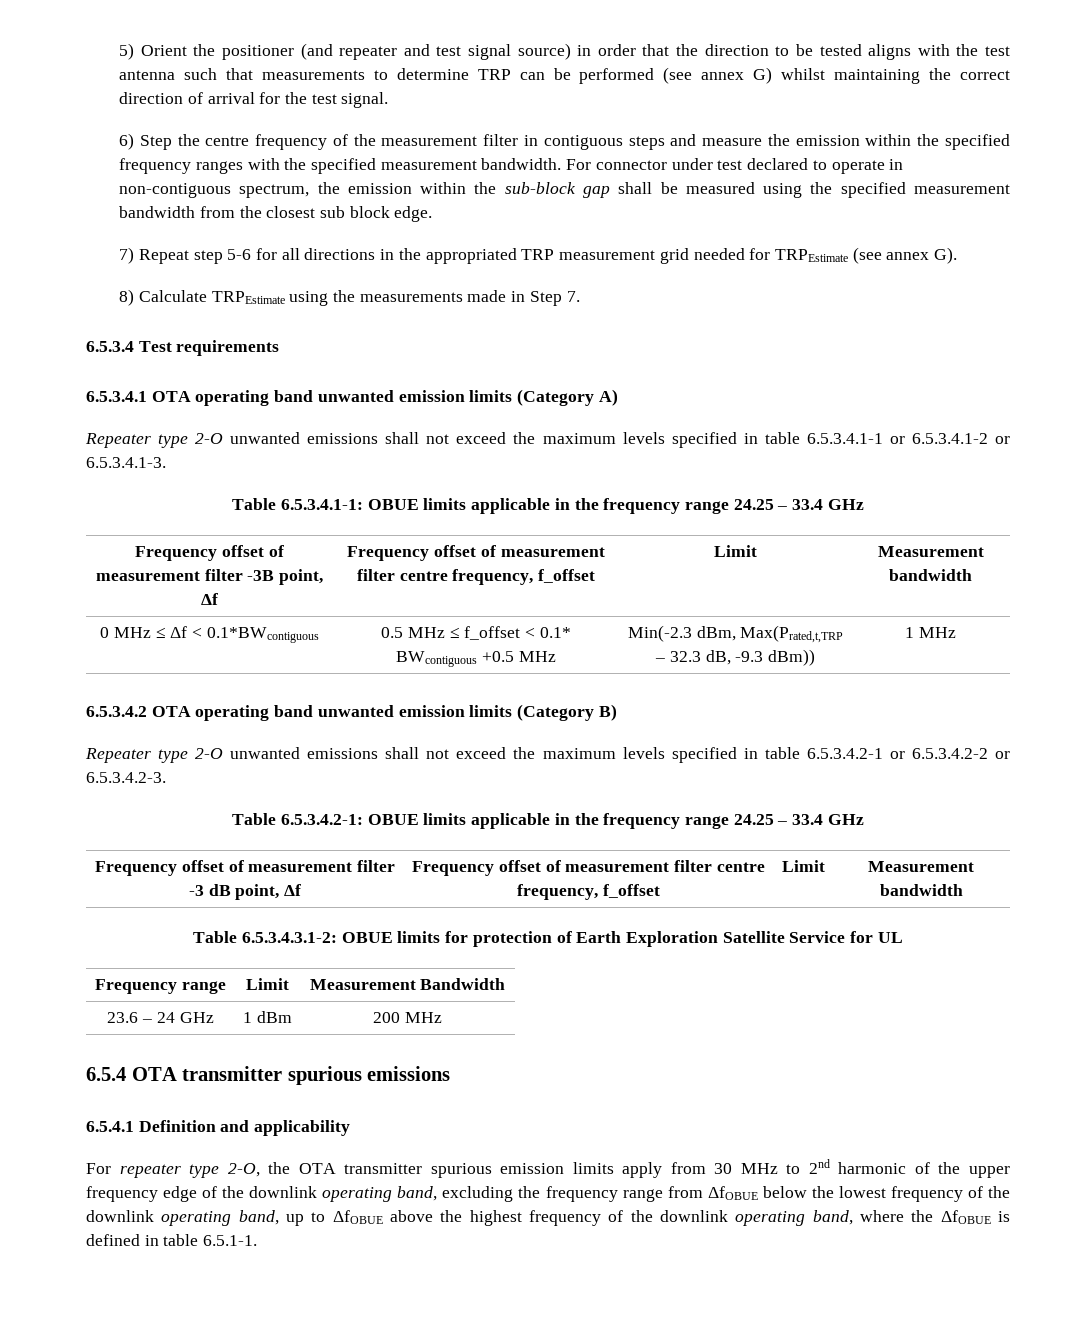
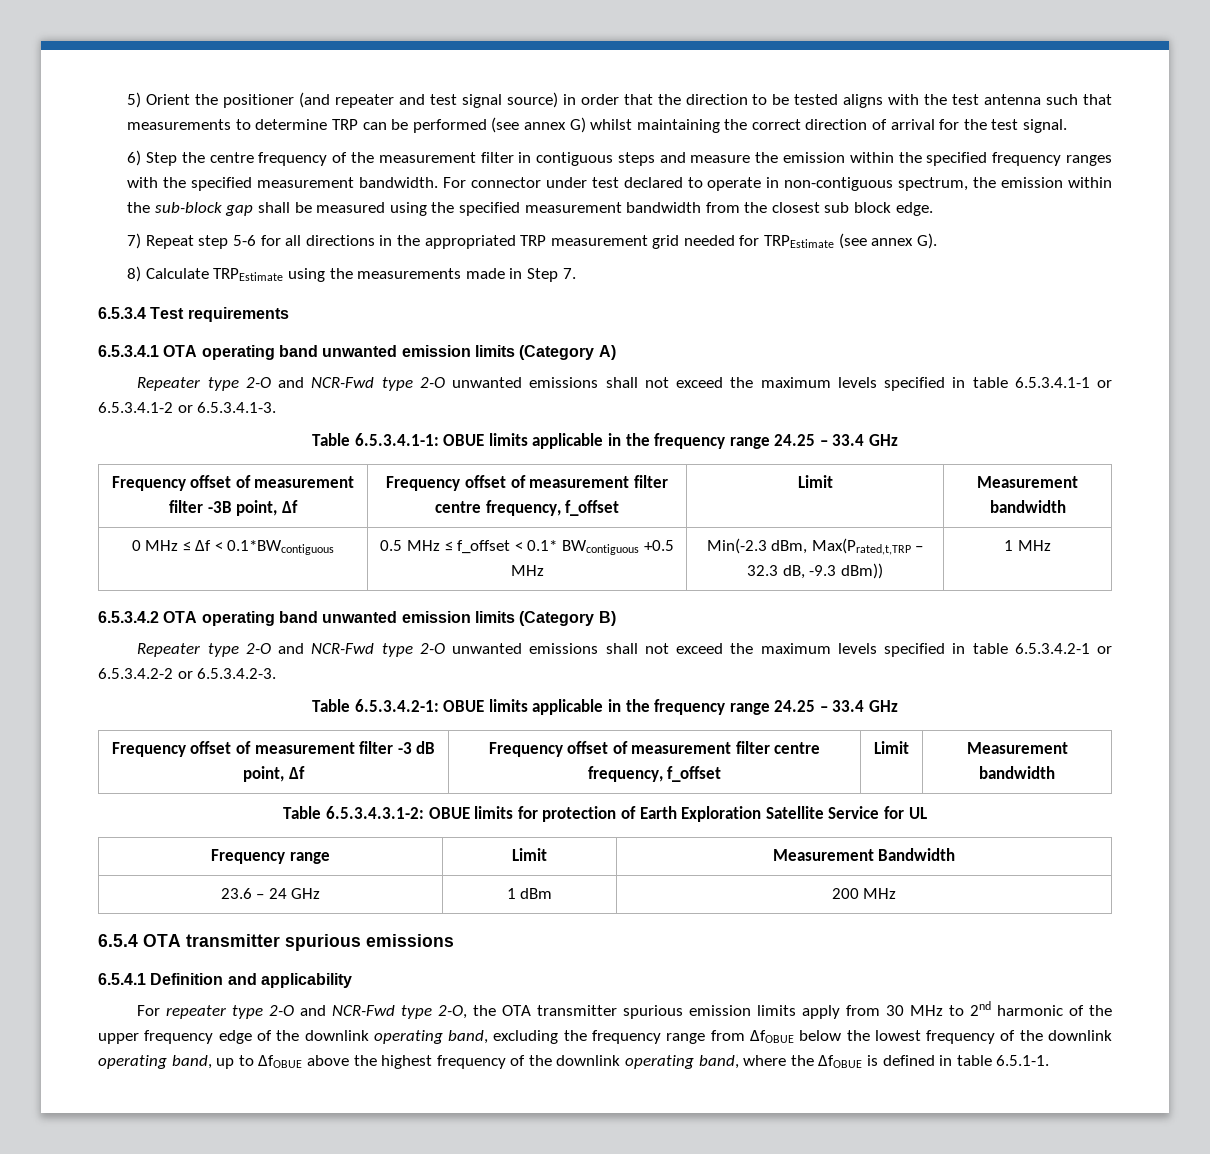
- Repeater type 2-O unwanted emissions shall not exceed the maximum levels specified in table 6.5.3.4.1-1 or 6.5.3.4.1-2 or 6.5.3.4.1-3.
+ Repeater type 2-O and NCR-Fwd type 2-O unwanted emissions shall not exceed the maximum levels specified in table 6.5.3.4.1-1 or 6.5.3.4.1-2 or 6.5.3.4.1-3.
- Repeater type 2-O unwanted emissions shall not exceed the maximum levels specified in table 6.5.3.4.2-1 or 6.5.3.4.2-2 or 6.5.3.4.2-3.
+ Repeater type 2-O and NCR-Fwd type 2-O unwanted emissions shall not exceed the maximum levels specified in table 6.5.3.4.2-1 or 6.5.3.4.2-2 or 6.5.3.4.2-3.
- For repeater type 2-O, the OTA transmitter spurious emission limits apply from 30 MHz to 2nd harmonic of the upper frequency edge of the downlink operating band, excluding the frequency range from ΔfOBUE below the lowest frequency of the downlink operating band, up to ΔfOBUE above the highest frequency of the downlink operating band, where the ΔfOBUE is defined in table 6.5.1-1.
+ For repeater type 2-O and NCR-Fwd type 2-O, the OTA transmitter spurious emission limits apply from 30 MHz to 2nd harmonic of the upper frequency edge of the downlink operating band, excluding the frequency range from ΔfOBUE below the lowest frequency of the downlink operating band, up to ΔfOBUE above the highest frequency of the downlink operating band, where the ΔfOBUE is defined in table 6.5.1-1.

